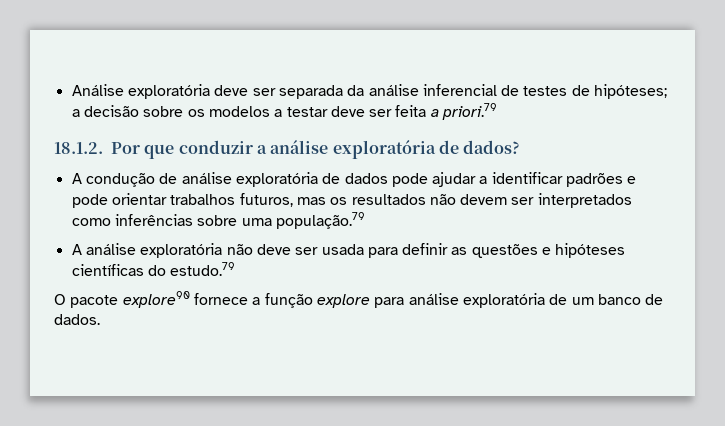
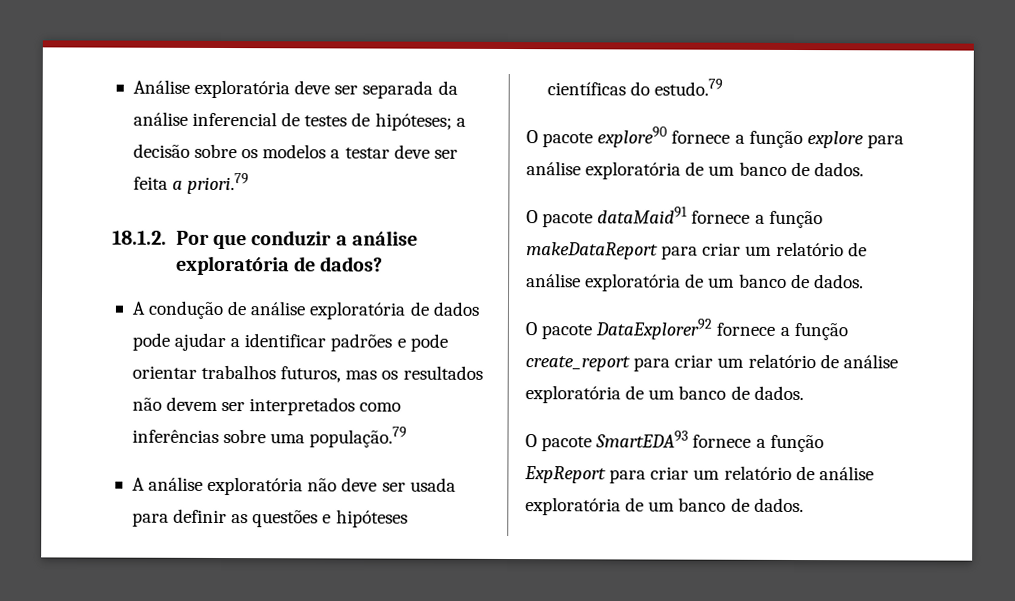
+ O pacote dataMaid91 fornece a função makeDataReport para criar um relatório de análise exploratória de um banco de dados.
+ O pacote DataExplorer92 fornece a função create_report para criar um relatório de análise exploratória de um banco de dados.
+ O pacote SmartEDA93 fornece a função ExpReport para criar um relatório de análise exploratória de um banco de dados.

